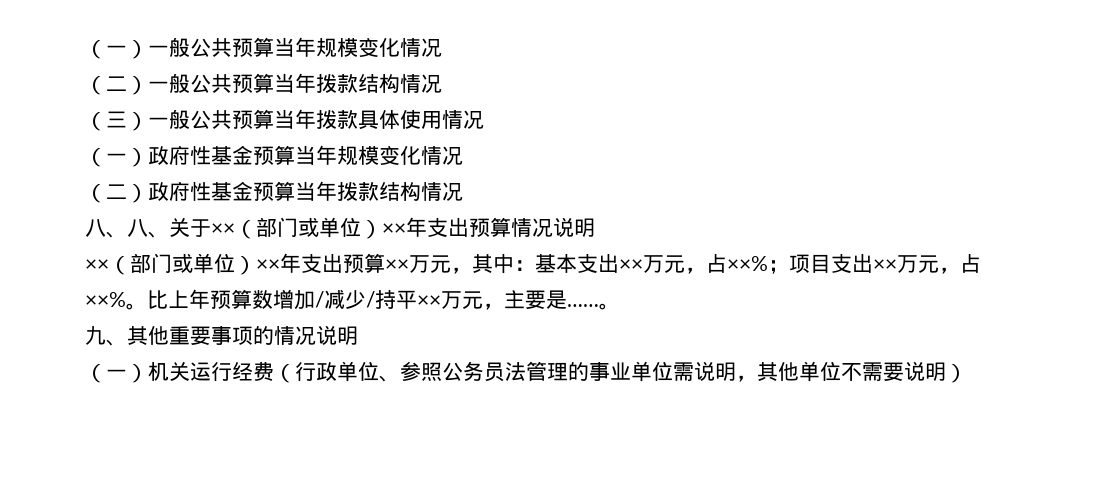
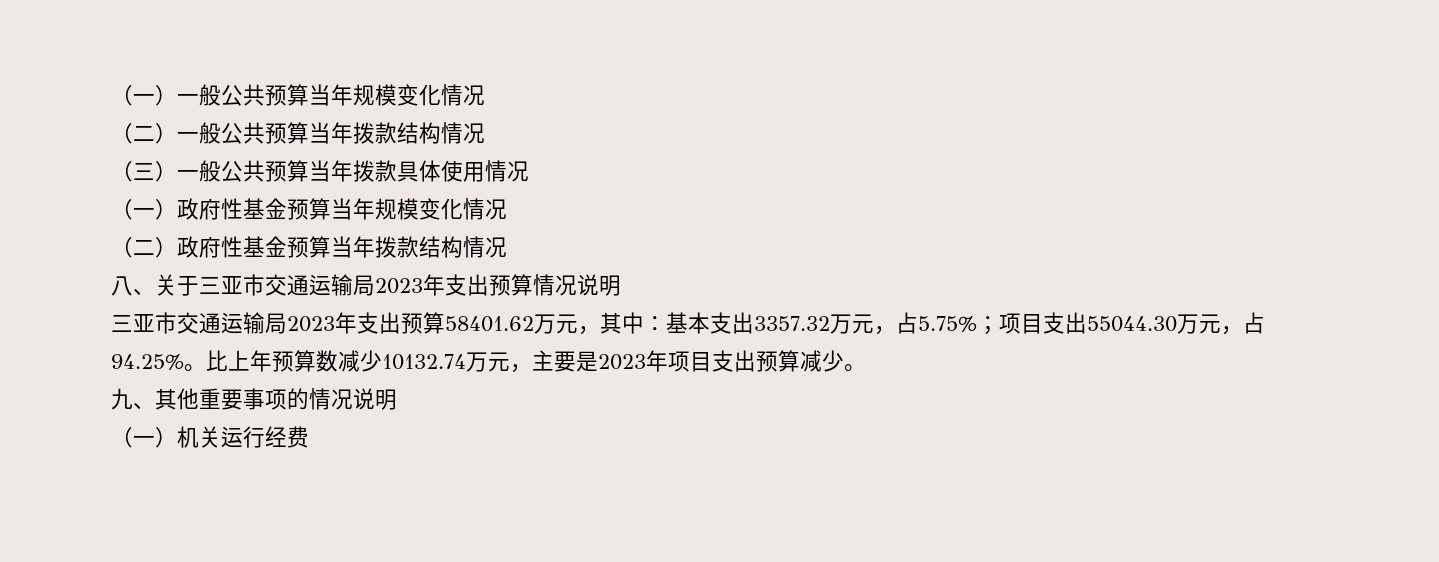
- 八、八、关于××（部门或单位）××年支出预算情况说明
+ 八、关于三亚市交通运输局2023年支出预算情况说明
- ××（部门或单位）××年支出预算××万元，其中：基本支出××万元，占××%；项目支出××万元，占××%。
+ 三亚市交通运输局2023年支出预算58401.62万元，其中：基本支出3357.32万元，占5.75%；项目支出55044.30万元，占94.25%。
- 比上年预算数增加/减少/持平××万元，主要是……。
+ 比上年预算数减少10132.74万元，主要是2023年项目支出预算减少。
- （一）机关运行经费（行政单位、参照公务员法管理的事业单位需说明，其他单位不需要说明）
+ （一）机关运行经费

